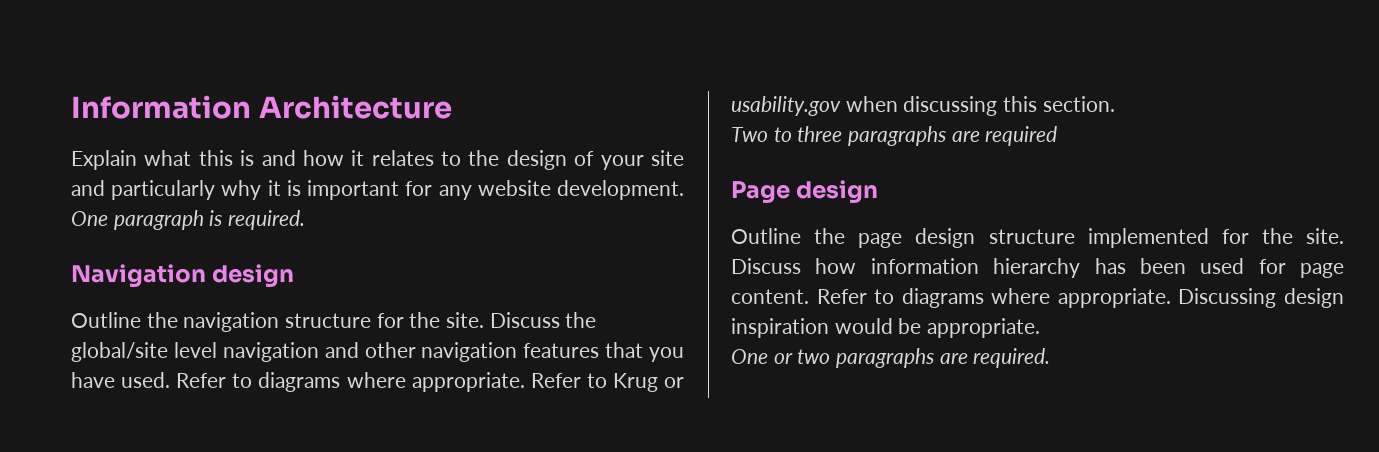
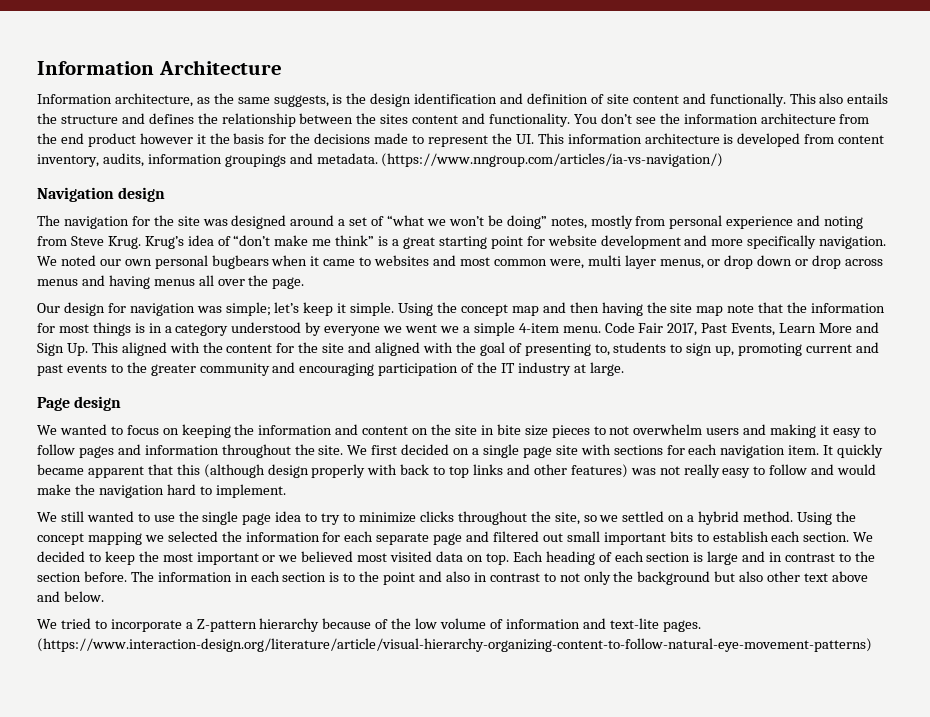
- Explain what this is and how it relates to the design of your site and particularly why it is important for any website development. One paragraph is required.
+ Information architecture, as the same suggests, is the design identification and definition of site content and functionally. This also entails the structure and defines the relationship between the sites content and functionality. You don’t see the information architecture from the end product however it the basis for the decisions made to represent the UI. This information architecture is developed from content inventory, audits, information groupings and metadata. (https://www.nngroup.com/articles/ia-vs-navigation/)
  Navigation design
- Outline the navigation structure for the site. Discuss the global/site level navigation and other navigation features that you have used. Refer to diagrams where appropriate. Refer to Krug or usability.gov when discussing this section.
- Two to three paragraphs are required
+ The navigation for the site was designed around a set of “what we won’t be doing” notes, mostly from personal experience and noting from Steve Krug. Krug’s idea of “don’t make me think” is a great starting point for website development and more specifically navigation. We noted our own personal bugbears when it came to websites and most common were, multi layer menus, or drop down or drop across menus and having menus all over the page.
+ Our design for navigation was simple; let’s keep it simple. Using the concept map and then having the site map note that the information for most things is in a category understood by everyone we went we a simple 4-item menu. Code Fair 2017, Past Events, Learn More and Sign Up. This aligned with the content for the site and aligned with the goal of presenting to, students to sign up, promoting current and past events to the greater community and encouraging participation of the IT industry at large.
  Page design
- Outline the page design structure implemented for the site. Discuss how information hierarchy has been used for page content. Refer to diagrams where appropriate. Discussing design inspiration would be appropriate.
- One or two paragraphs are required.
+ We wanted to focus on keeping the information and content on the site in bite size pieces to not overwhelm users and making it easy to follow pages and information throughout the site. We first decided on a single page site with sections for each navigation item. It quickly became apparent that this (although design properly with back to top links and other features) was not really easy to follow and would make the navigation hard to implement.
+ We still wanted to use the single page idea to try to minimize clicks throughout the site, so we settled on a hybrid method. Using the concept mapping we selected the information for each separate page and filtered out small important bits to establish each section. We decided to keep the most important or we believed most visited data on top. Each heading of each section is large and in contrast to the section before. The information in each section is to the point and also in contrast to not only the background but also other text above and below.
+ We tried to incorporate a Z-pattern hierarchy because of the low volume of information and text-lite pages. (https://www.interaction-design.org/literature/article/visual-hierarchy-organizing-content-to-follow-natural-eye-movement-patterns)

